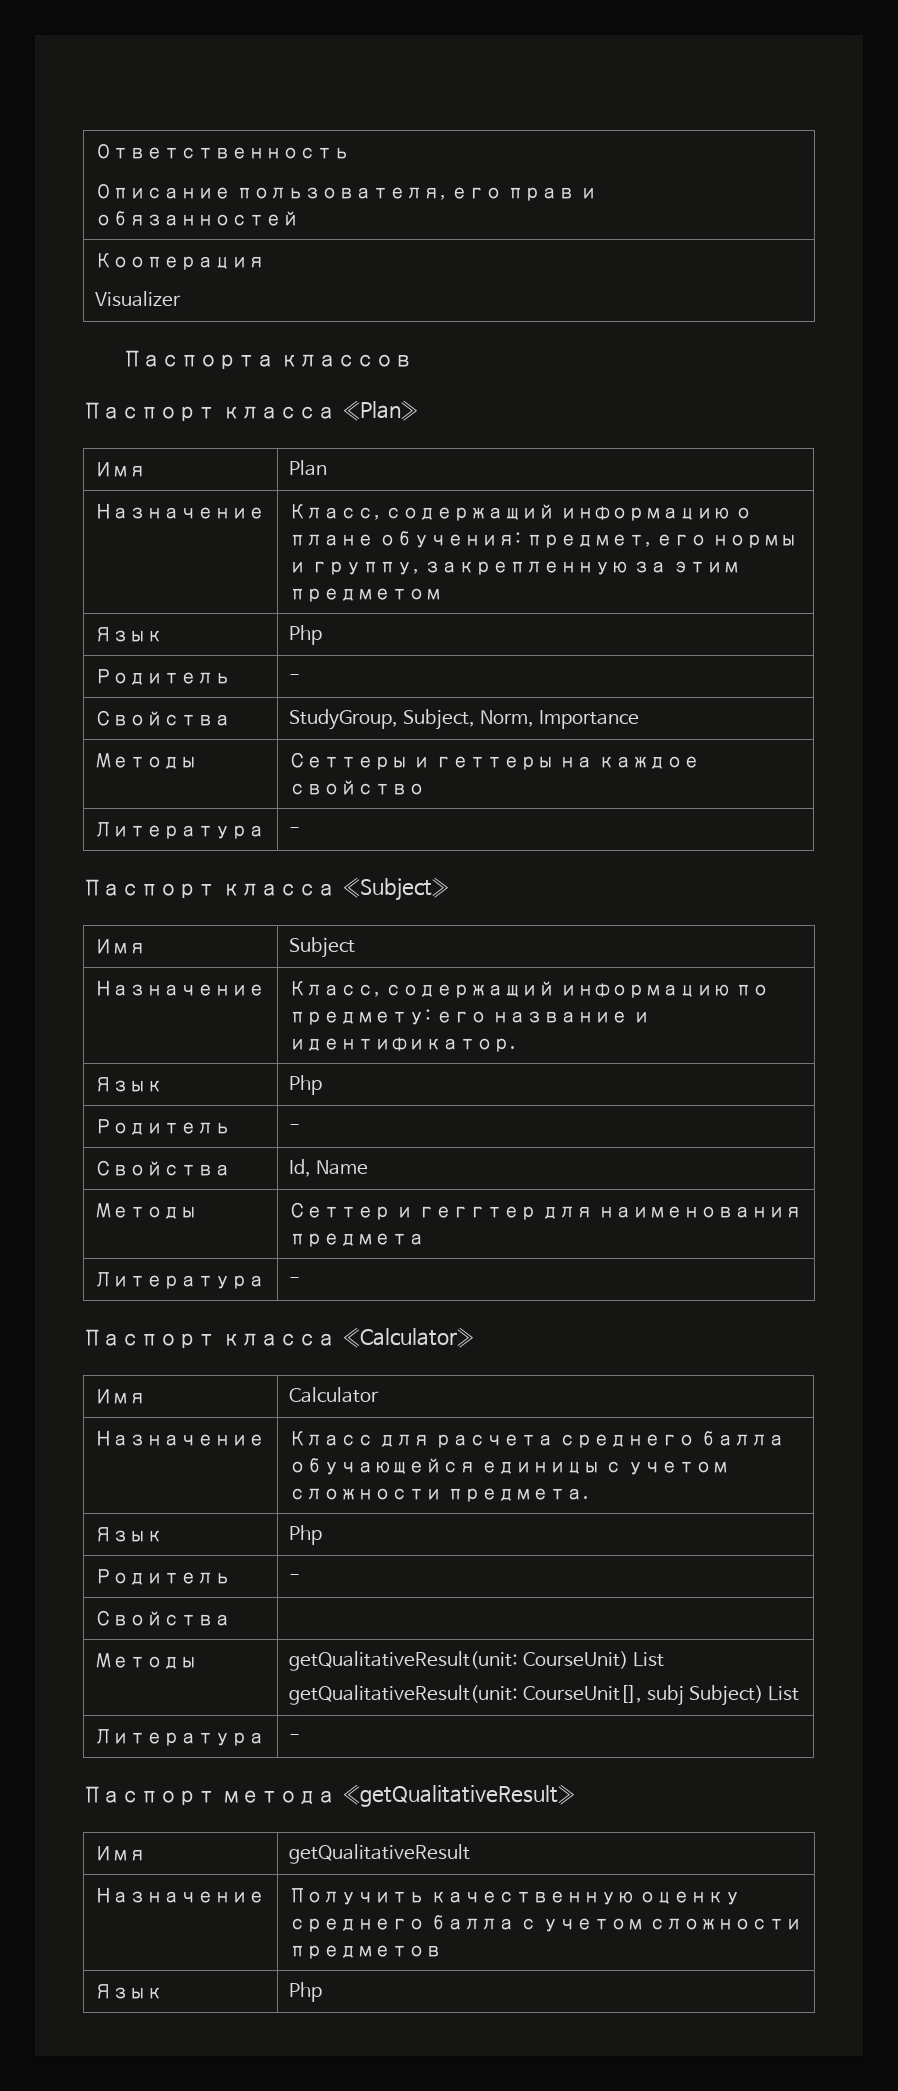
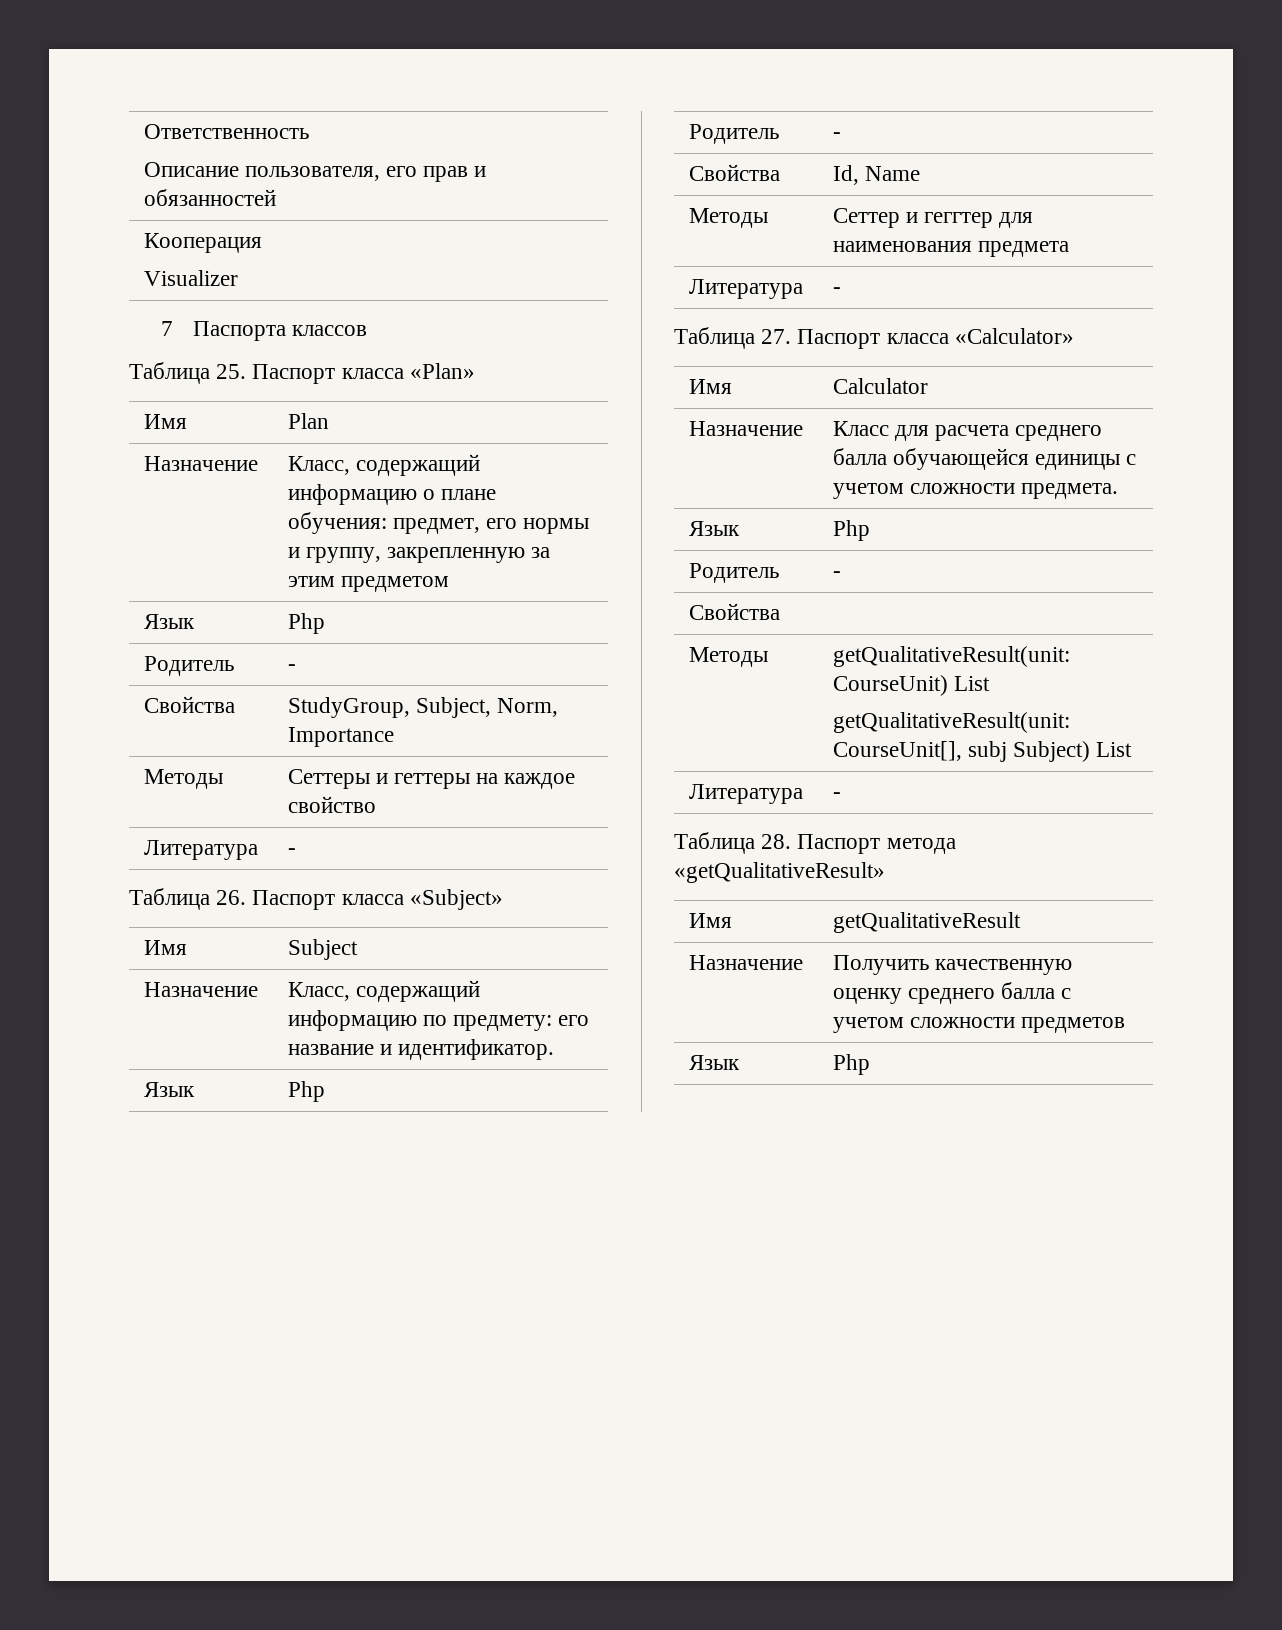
- Паспорта классов
+ 7 Паспорта классов
- Паспорт класса «Plan»
+ Таблица 25. Паспорт класса «Plan»
- Паспорт класса «Subject»
+ Таблица 26. Паспорт класса «Subject»
- Паспорт класса «Calculator»
+ Таблица 27. Паспорт класса «Calculator»
- Паспорт метода «getQualitativeResult»
+ Таблица 28. Паспорт метода «getQualitativeResult»

